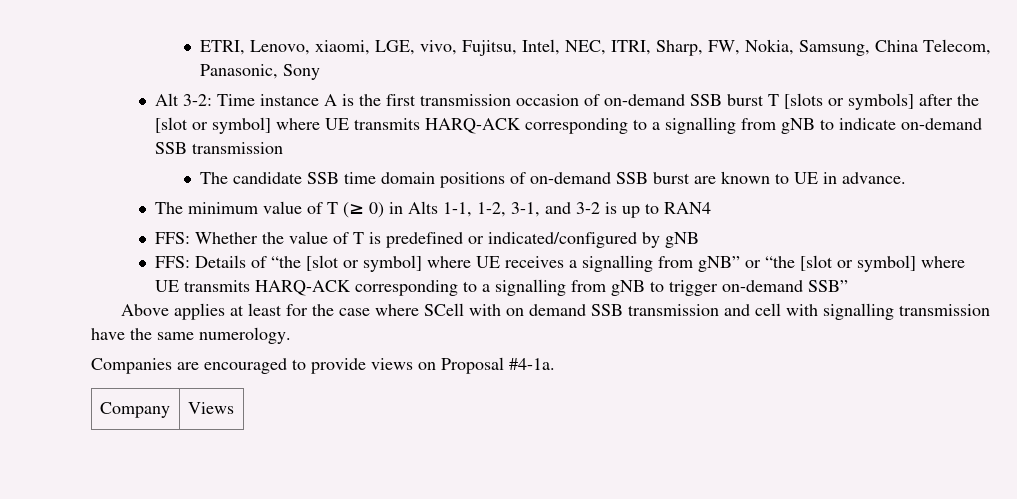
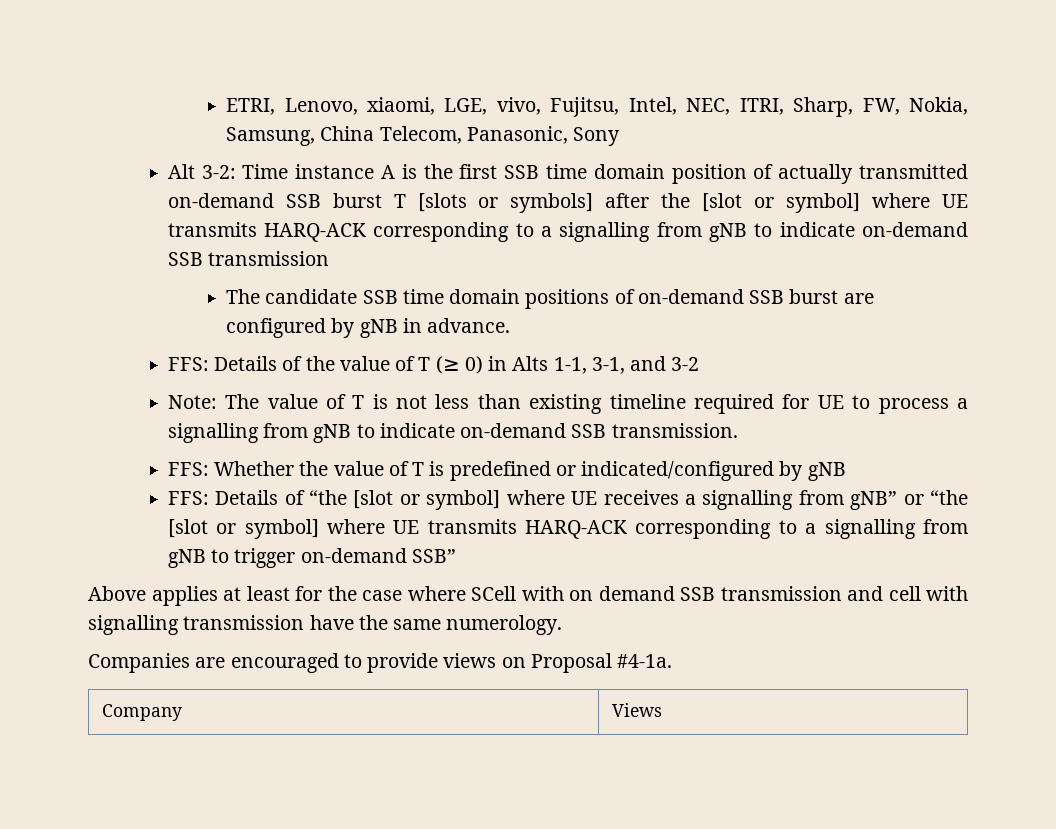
- Alt 3-2: Time instance A is the first transmission occasion of on-demand SSB burst T [slots or symbols] after the [slot or symbol] where UE transmits HARQ-ACK corresponding to a signalling from gNB to indicate on-demand SSB transmission
+ Alt 3-2: Time instance A is the first SSB time domain position of actually transmitted on-demand SSB burst T [slots or symbols] after the [slot or symbol] where UE transmits HARQ-ACK corresponding to a signalling from gNB to indicate on-demand SSB transmission
- The candidate SSB time domain positions of on-demand SSB burst are known to UE in advance.
+ The candidate SSB time domain positions of on-demand SSB burst are configured by gNB in advance.
- The minimum value of T (≥ 0) in Alts 1-1, 1-2, 3-1, and 3-2 is up to RAN4
+ FFS: Details of the value of T (≥ 0) in Alts 1-1, 3-1, and 3-2
+ Note: The value of T is not less than existing timeline required for UE to process a signalling from gNB to indicate on-demand SSB transmission.

